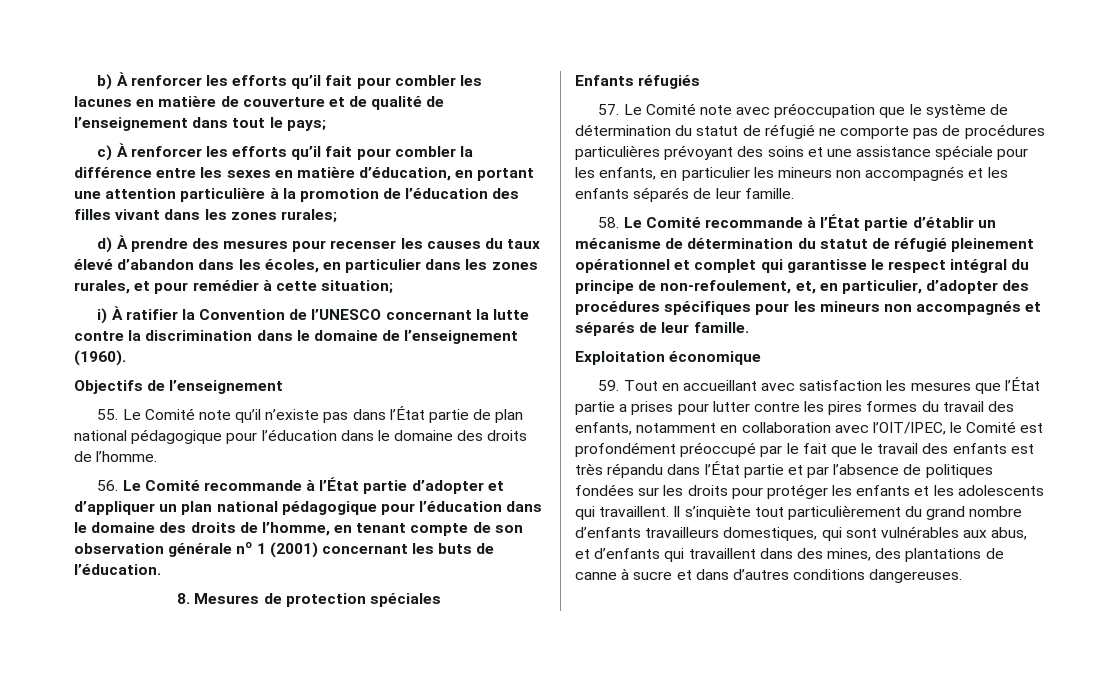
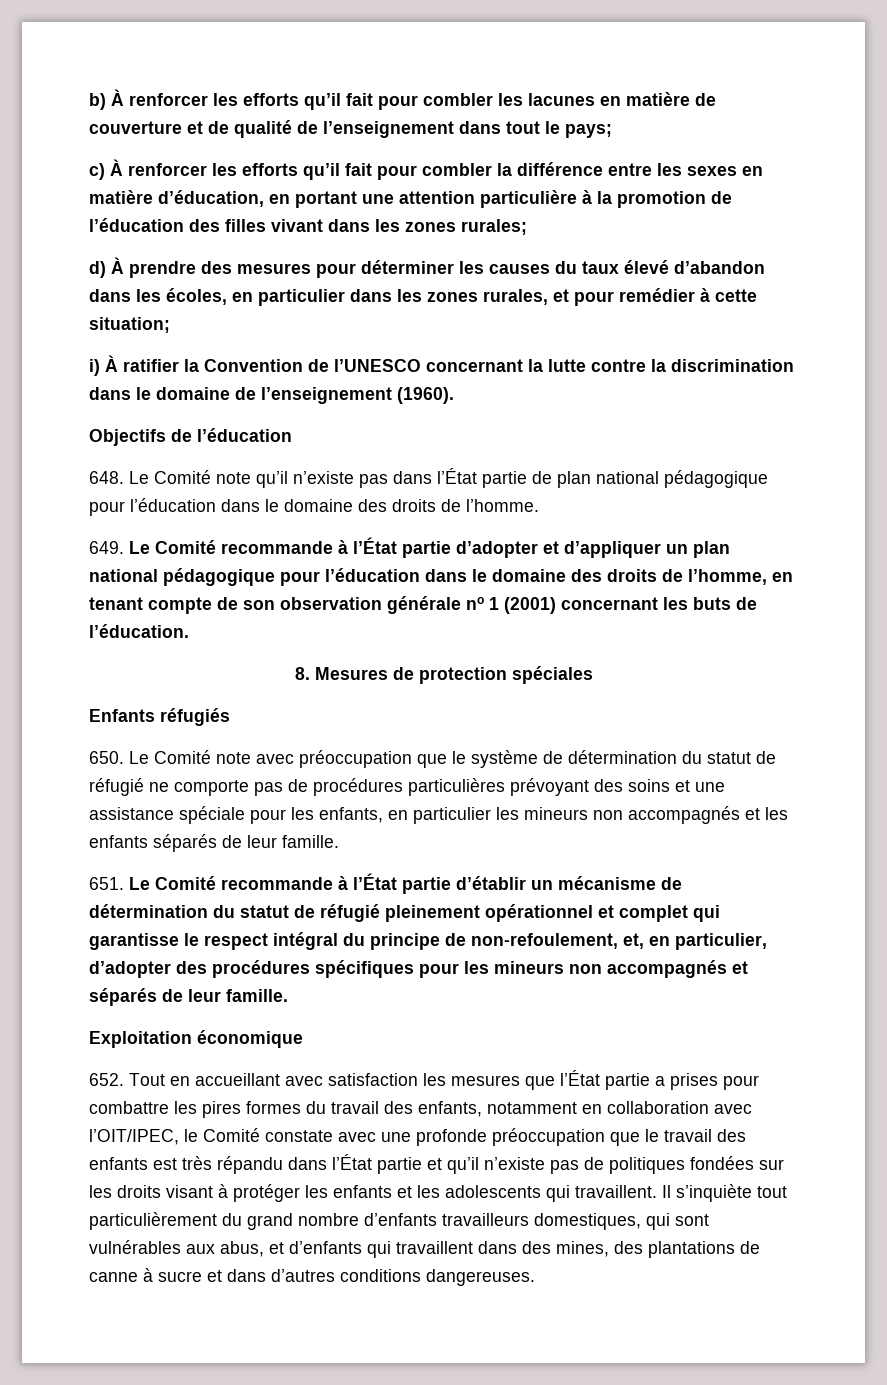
- d) À prendre des mesures pour recenser les causes du taux élevé d’abandon dans les écoles, en particulier dans les zones rurales, et pour remédier à cette situation;
+ d) À prendre des mesures pour déterminer les causes du taux élevé d’abandon dans les écoles, en particulier dans les zones rurales, et pour remédier à cette situation;
- Objectifs de l’enseignement
- 55. Le Comité note qu’il n’existe pas dans l’État partie de plan national pédagogique pour l’éducation dans le domaine des droits de l’homme.
+ Objectifs de l’éducation
+ 648. Le Comité note qu’il n’existe pas dans l’État partie de plan national pédagogique pour l’éducation dans le domaine des droits de l’homme.
- 56. Le Comité recommande à l’État partie d’adopter et d’appliquer un plan national pédagogique pour l’éducation dans le domaine des droits de l’homme, en tenant compte de son observation générale no 1 (2001) concernant les buts de l’éducation.
+ 649. Le Comité recommande à l’État partie d’adopter et d’appliquer un plan national pédagogique pour l’éducation dans le domaine des droits de l’homme, en tenant compte de son observation générale no 1 (2001) concernant les buts de l’éducation.
- 57. Le Comité note avec préoccupation que le système de détermination du statut de réfugié ne comporte pas de procédures particulières prévoyant des soins et une assistance spéciale pour les enfants, en particulier les mineurs non accompagnés et les enfants séparés de leur famille.
+ 650. Le Comité note avec préoccupation que le système de détermination du statut de réfugié ne comporte pas de procédures particulières prévoyant des soins et une assistance spéciale pour les enfants, en particulier les mineurs non accompagnés et les enfants séparés de leur famille.
- 58. Le Comité recommande à l’État partie d’établir un mécanisme de détermination du statut de réfugié pleinement opérationnel et complet qui garantisse le respect intégral du principe de non-refoulement, et, en particulier, d’adopter des procédures spécifiques pour les mineurs non accompagnés et séparés de leur famille.
+ 651. Le Comité recommande à l’État partie d’établir un mécanisme de détermination du statut de réfugié pleinement opérationnel et complet qui garantisse le respect intégral du principe de non-refoulement, et, en particulier, d’adopter des procédures spécifiques pour les mineurs non accompagnés et séparés de leur famille.
- 59. Tout en accueillant avec satisfaction les mesures que l’État partie a prises pour lutter contre les pires formes du travail des enfants, notamment en collaboration avec l’OIT/IPEC, le Comité est profondément préoccupé par le fait que le travail des enfants est très répandu dans l’État partie et par l’absence de politiques fondées sur les droits pour protéger les enfants et les adolescents qui travaillent.
+ 652. Tout en accueillant avec satisfaction les mesures que l’État partie a prises pour combattre les pires formes du travail des enfants, notamment en collaboration avec l’OIT/IPEC, le Comité constate avec une profonde préoccupation que le travail des enfants est très répandu dans l’État partie et qu’il n’existe pas de politiques fondées sur les droits visant à protéger les enfants et les adolescents qui travaillent.

